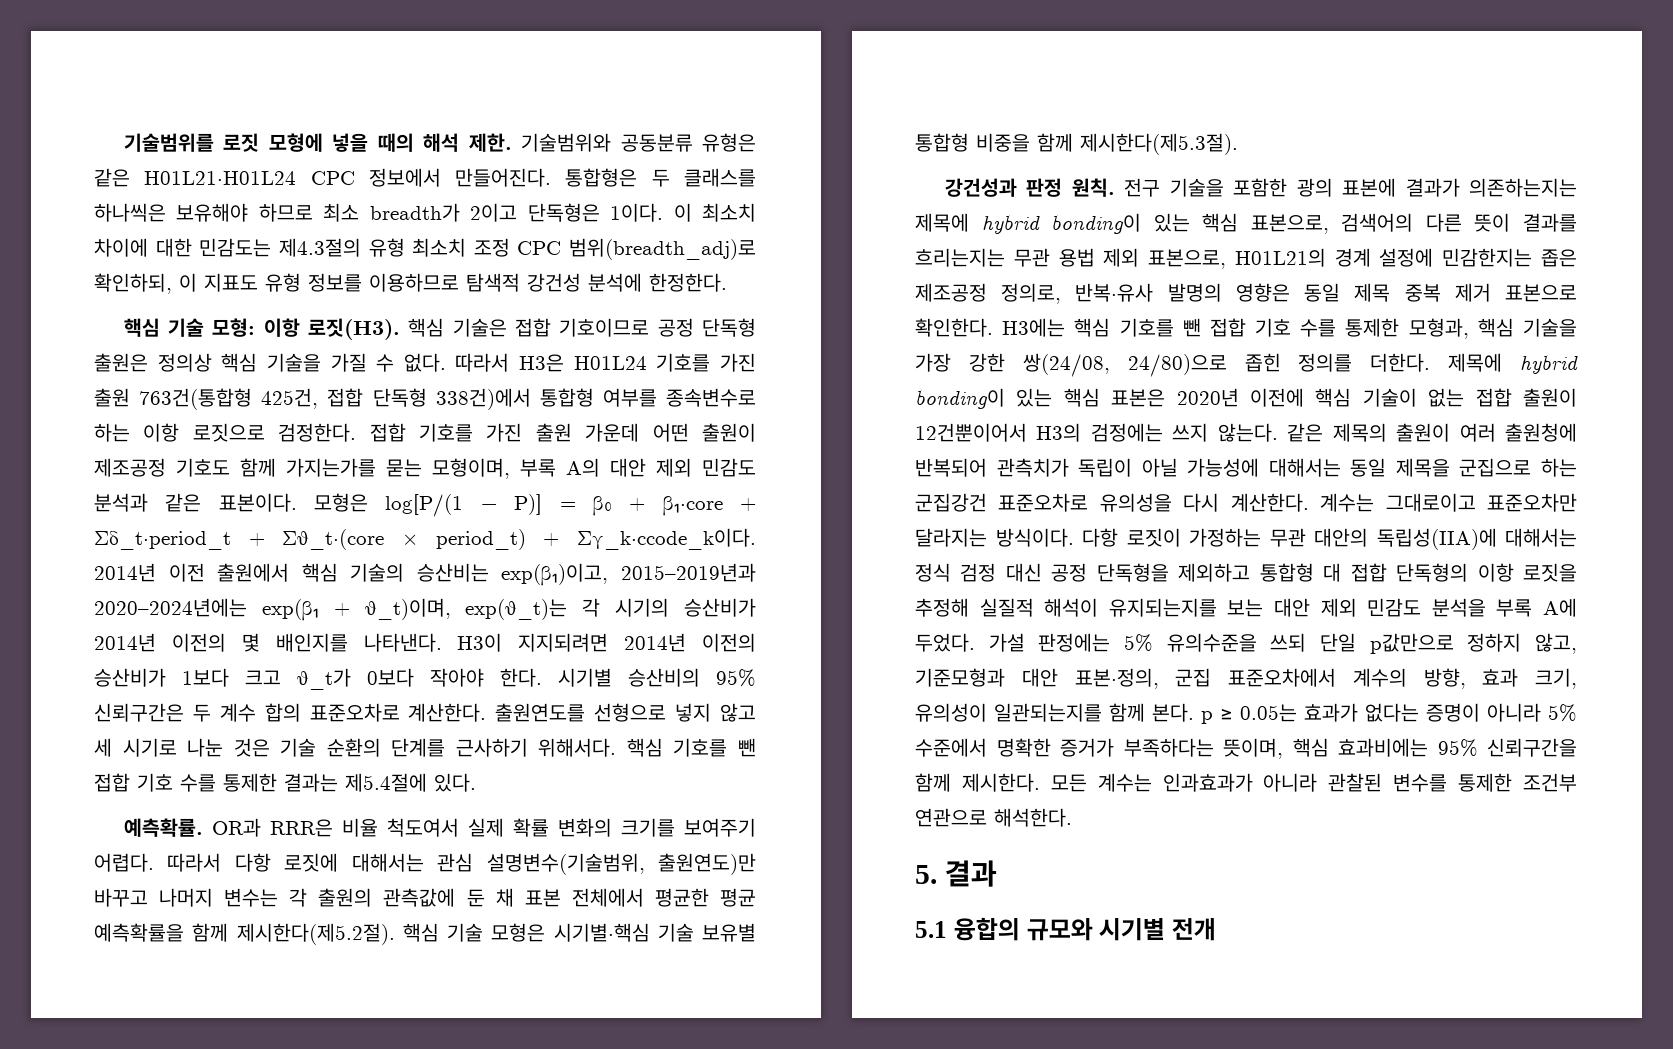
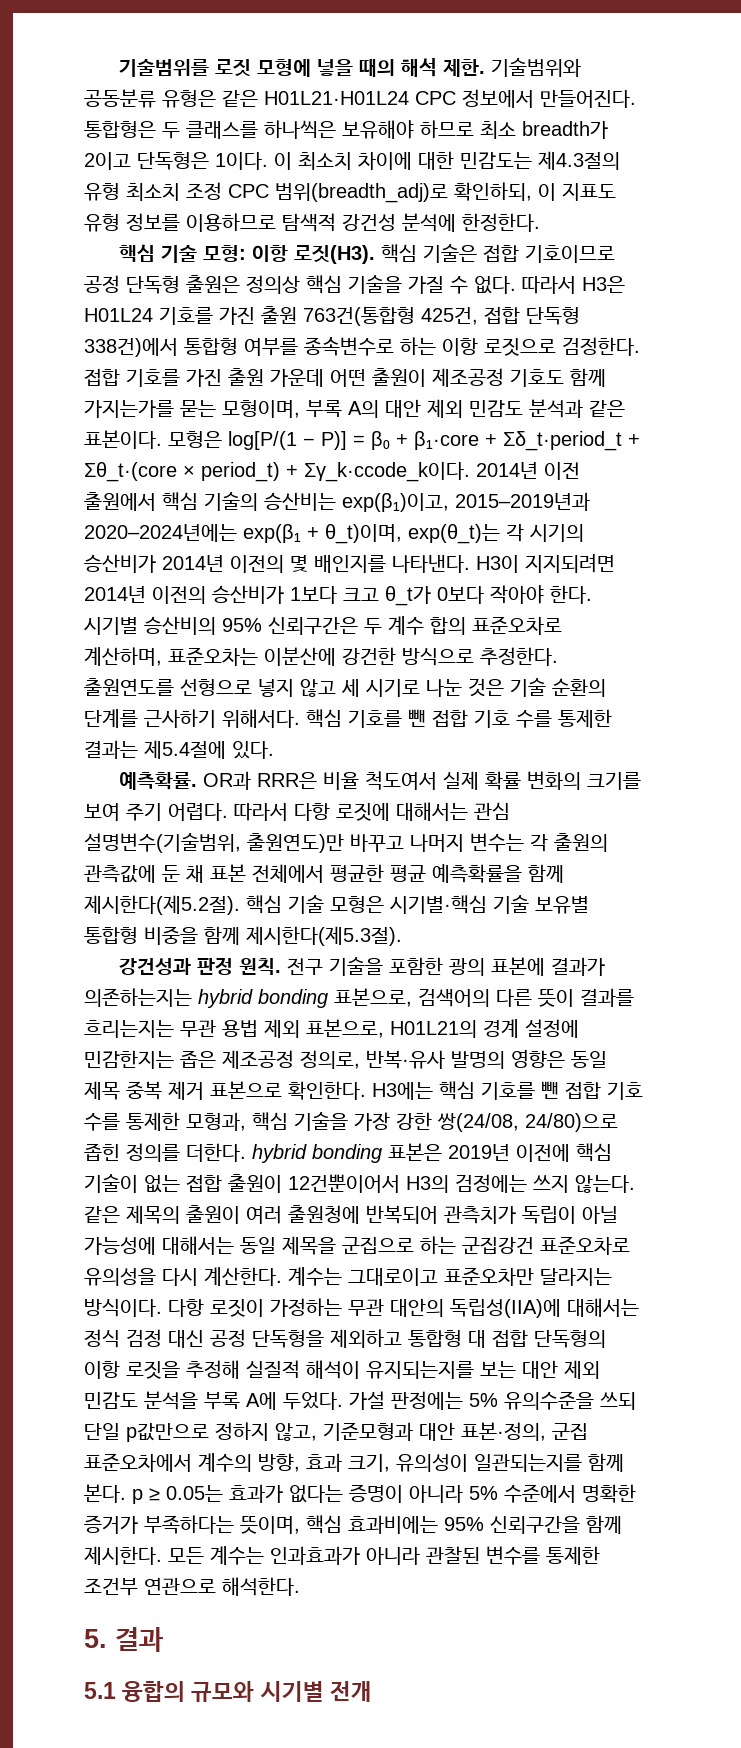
- 시기별 승산비의 95% 신뢰구간은 두 계수 합의 표준오차로 계산한다.
+ 시기별 승산비의 95% 신뢰구간은 두 계수 합의 표준오차로 계산하며, 표준오차는 이분산에 강건한 방식으로 추정한다.
- OR과 RRR은 비율 척도여서 실제 확률 변화의 크기를 보여주기 어렵다.
+ OR과 RRR은 비율 척도여서 실제 확률 변화의 크기를 보여 주기 어렵다.
- 전구 기술을 포함한 광의 표본에 결과가 의존하는지는 제목에 hybrid bonding이 있는 핵심 표본으로, 검색어의 다른 뜻이 결과를 흐리는지는 무관 용법 제외 표본으로, H01L21의 경계 설정에 민감한지는 좁은 제조공정 정의로, 반복·유사 발명의 영향은 동일 제목 중복 제거 표본으로 확인한다.
+ 전구 기술을 포함한 광의 표본에 결과가 의존하는지는 hybrid bonding 표본으로, 검색어의 다른 뜻이 결과를 흐리는지는 무관 용법 제외 표본으로, H01L21의 경계 설정에 민감한지는 좁은 제조공정 정의로, 반복·유사 발명의 영향은 동일 제목 중복 제거 표본으로 확인한다.
- H3에는 핵심 기호를 뺀 접합 기호 수를 통제한 모형과, 핵심 기술을 가장 강한 쌍(24/08, 24/80)으로 좁힌 정의를 더한다. 제목에 hybrid bonding이 있는 핵심 표본은 2020년 이전에 핵심 기술이 없는 접합 출원이 12건뿐이어서 H3의 검정에는 쓰지 않는다.
+ H3에는 핵심 기호를 뺀 접합 기호 수를 통제한 모형과, 핵심 기술을 가장 강한 쌍(24/08, 24/80)으로 좁힌 정의를 더한다. hybrid bonding 표본은 2019년 이전에 핵심 기술이 없는 접합 출원이 12건뿐이어서 H3의 검정에는 쓰지 않는다.

